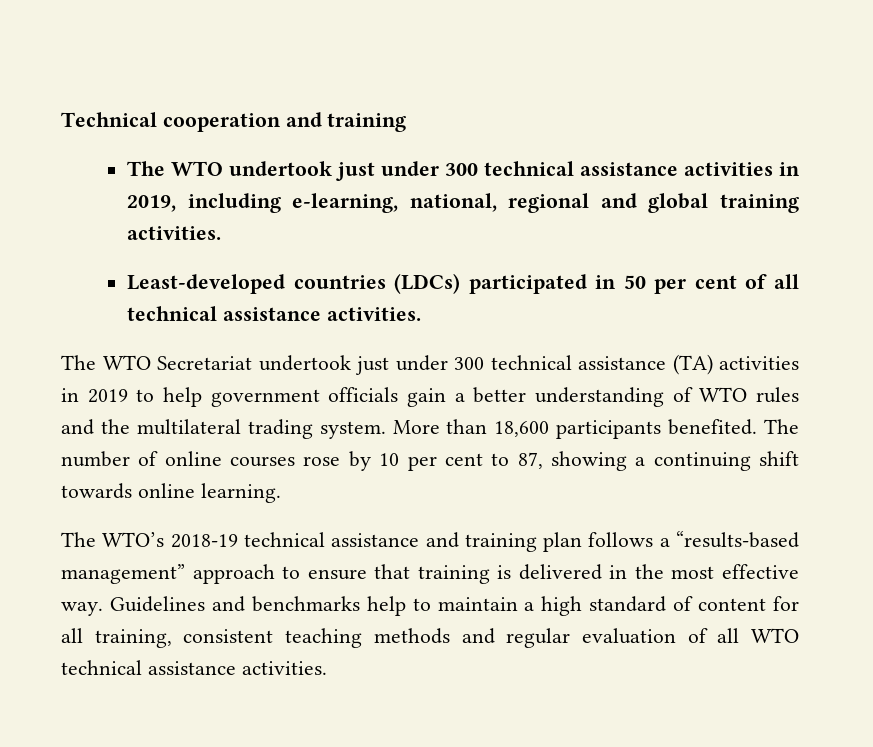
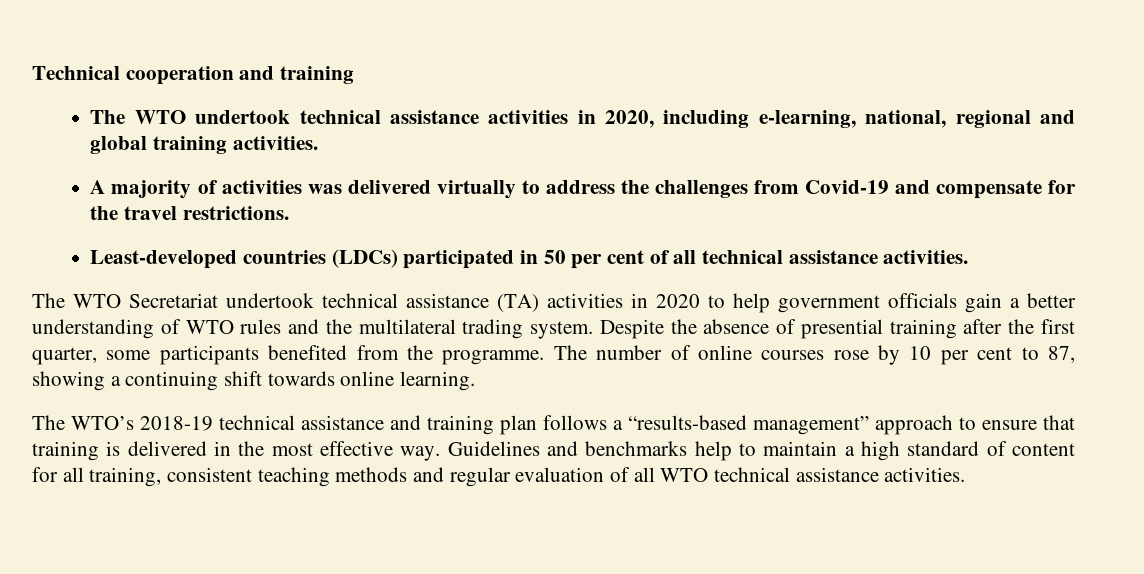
- The WTO undertook just under 300 technical assistance activities in 2019, including e-learning, national, regional and global training activities.
+ The WTO undertook technical assistance activities in 2020, including e-learning, national, regional and global training activities.
+ A majority of activities was delivered virtually to address the challenges from Covid-19 and compensate for the travel restrictions.
- The WTO Secretariat undertook just under 300 technical assistance (TA) activities in 2019 to help government officials gain a better understanding of WTO rules and the multilateral trading system.
+ The WTO Secretariat undertook technical assistance (TA) activities in 2020 to help government officials gain a better understanding of WTO rules and the multilateral trading system.
- More than 18,600 participants benefited.
+ Despite the absence of presential training after the first quarter, some participants benefited from the programme.

